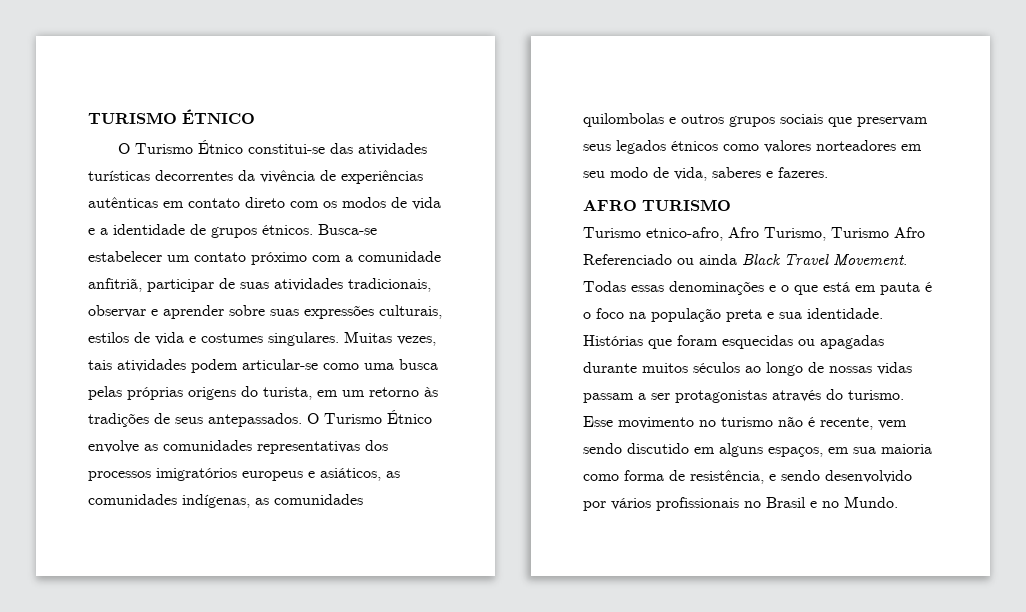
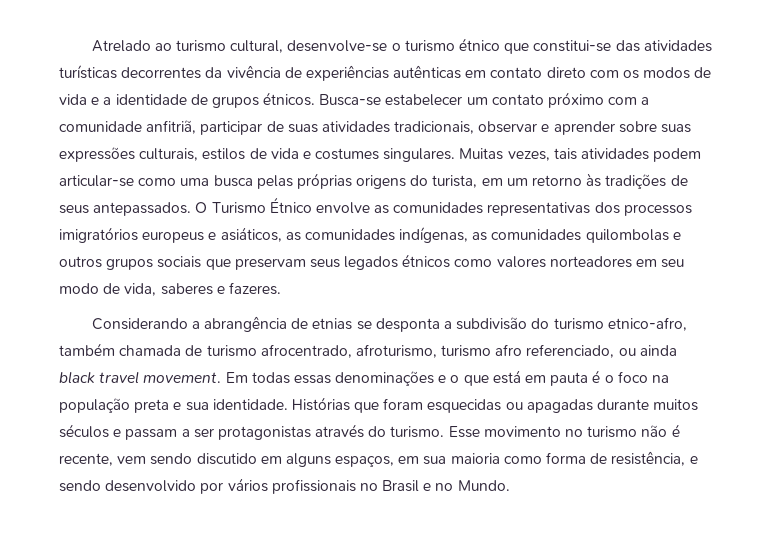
- TURISMO ÉTNICO
- O Turismo Étnico constitui-se das atividades turísticas decorrentes da vivência de experiências autênticas em contato direto com os modos de vida e a identidade de grupos étnicos.
+ Atrelado ao turismo cultural, desenvolve-se o turismo étnico que constitui-se das atividades turísticas decorrentes da vivência de experiências autênticas em contato direto com os modos de vida e a identidade de grupos étnicos.
- AFRO TURISMO
- Turismo etnico-afro, Afro Turismo, Turismo Afro Referenciado ou ainda Black Travel Movement. Todas essas denominações e o que está em pauta é o foco na população preta e sua identidade.
+ Considerando a abrangência de etnias se desponta a subdivisão do turismo etnico-afro, também chamada de turismo afrocentrado, afroturismo, turismo afro referenciado, ou ainda black travel movement. Em todas essas denominações e o que está em pauta é o foco na população preta e sua identidade.
- Histórias que foram esquecidas ou apagadas durante muitos séculos ao longo de nossas vidas passam a ser protagonistas através do turismo.
+ Histórias que foram esquecidas ou apagadas durante muitos séculos e passam a ser protagonistas através do turismo.

